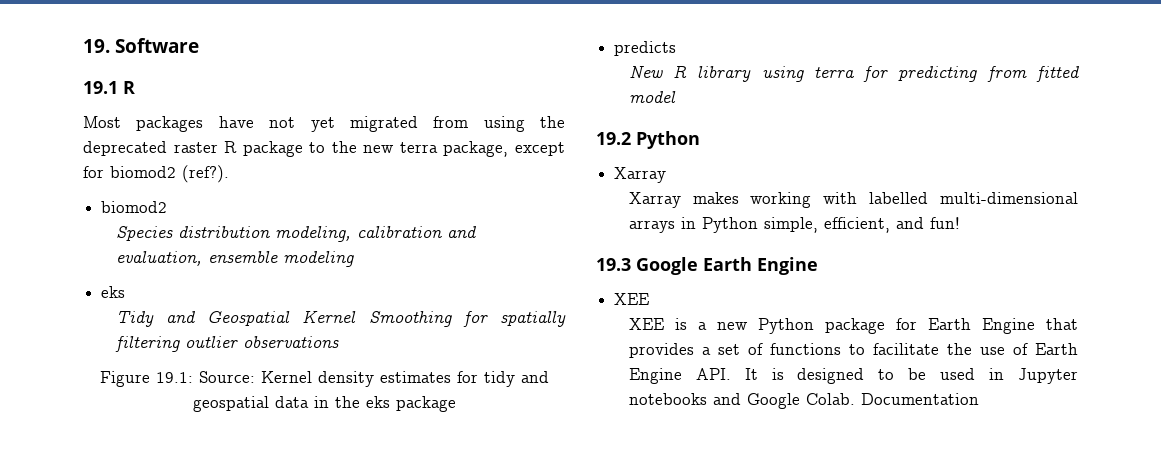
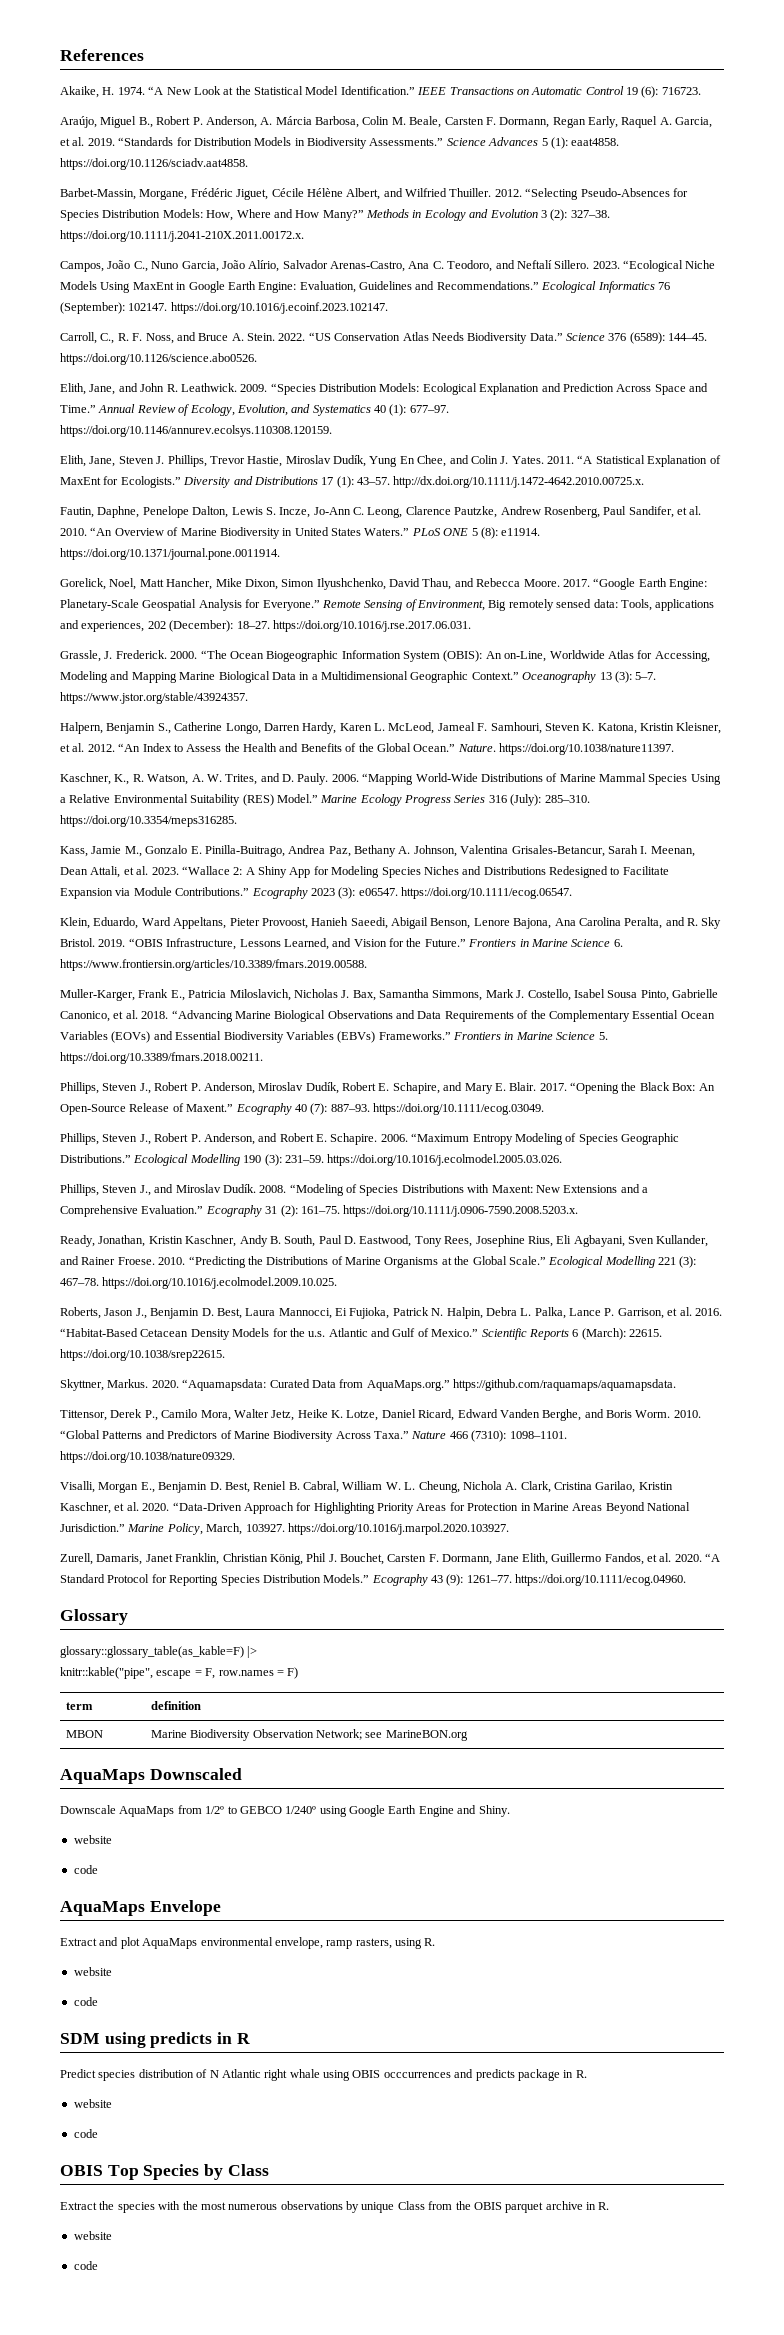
- 19. Software
- 19.1 R
- Most packages have not yet migrated from using the deprecated raster R package to the new terra package, except for biomod2 (ref?).
- biomod2
- Species distribution modeling, calibration and evaluation, ensemble modeling
- eks
- Tidy and Geospatial Kernel Smoothing for spatially filtering outlier observations
- Figure 19.1: Source: Kernel density estimates for tidy and geospatial data in the eks package
- predicts
- New R library using terra for predicting from fitted model
- 19.2 Python
- Xarray
- Xarray makes working with labelled multi-dimensional arrays in Python simple, efficient, and fun!
- 19.3 Google Earth Engine
- XEE
- XEE is a new Python package for Earth Engine that provides a set of functions to facilitate the use of Earth Engine API. It is designed to be used in Jupyter notebooks and Google Colab. Documentation
+ References
+ Akaike, H. 1974. “A New Look at the Statistical Model Identification.” IEEE Transactions on Automatic Control 19 (6): 716723.
+ Araújo, Miguel B., Robert P. Anderson, A. Márcia Barbosa, Colin M. Beale, Carsten F. Dormann, Regan Early, Raquel A. Garcia, et al. 2019. “Standards for Distribution Models in Biodiversity Assessments.” Science Advances 5 (1): eaat4858. https://doi.org/10.1126/sciadv.aat4858.
+ Barbet-Massin, Morgane, Frédéric Jiguet, Cécile Hélène Albert, and Wilfried Thuiller. 2012. “Selecting Pseudo-Absences for Species Distribution Models: How, Where and How Many?” Methods in Ecology and Evolution 3 (2): 327–38. https://doi.org/10.1111/j.2041-210X.2011.00172.x.
+ Campos, João C., Nuno Garcia, João Alírio, Salvador Arenas-Castro, Ana C. Teodoro, and Neftalí Sillero. 2023. “Ecological Niche Models Using MaxEnt in Google Earth Engine: Evaluation, Guidelines and Recommendations.” Ecological Informatics 76 (September): 102147. https://doi.org/10.1016/j.ecoinf.2023.102147.
+ Carroll, C., R. F. Noss, and Bruce A. Stein. 2022. “US Conservation Atlas Needs Biodiversity Data.” Science 376 (6589): 144–45. https://doi.org/10.1126/science.abo0526.
+ Elith, Jane, and John R. Leathwick. 2009. “Species Distribution Models: Ecological Explanation and Prediction Across Space and Time.” Annual Review of Ecology, Evolution, and Systematics 40 (1): 677–97. https://doi.org/10.1146/annurev.ecolsys.110308.120159.
+ Elith, Jane, Steven J. Phillips, Trevor Hastie, Miroslav Dudík, Yung En Chee, and Colin J. Yates. 2011. “A Statistical Explanation of MaxEnt for Ecologists.” Diversity and Distributions 17 (1): 43–57. http://dx.doi.org/10.1111/j.1472-4642.2010.00725.x.
+ Fautin, Daphne, Penelope Dalton, Lewis S. Incze, Jo-Ann C. Leong, Clarence Pautzke, Andrew Rosenberg, Paul Sandifer, et al. 2010. “An Overview of Marine Biodiversity in United States Waters.” PLoS ONE 5 (8): e11914. https://doi.org/10.1371/journal.pone.0011914.
+ Gorelick, Noel, Matt Hancher, Mike Dixon, Simon Ilyushchenko, David Thau, and Rebecca Moore. 2017. “Google Earth Engine: Planetary-Scale Geospatial Analysis for Everyone.” Remote Sensing of Environment, Big remotely sensed data: Tools, applications and experiences, 202 (December): 18–27. https://doi.org/10.1016/j.rse.2017.06.031.
+ Grassle, J. Frederick. 2000. “The Ocean Biogeographic Information System (OBIS): An on-Line, Worldwide Atlas for Accessing, Modeling and Mapping Marine Biological Data in a Multidimensional Geographic Context.” Oceanography 13 (3): 5–7. https://www.jstor.org/stable/43924357.
+ Halpern, Benjamin S., Catherine Longo, Darren Hardy, Karen L. McLeod, Jameal F. Samhouri, Steven K. Katona, Kristin Kleisner, et al. 2012. “An Index to Assess the Health and Benefits of the Global Ocean.” Nature. https://doi.org/10.1038/nature11397.
+ Kaschner, K., R. Watson, A. W. Trites, and D. Pauly. 2006. “Mapping World-Wide Distributions of Marine Mammal Species Using a Relative Environmental Suitability (RES) Model.” Marine Ecology Progress Series 316 (July): 285–310. https://doi.org/10.3354/meps316285.
+ Kass, Jamie M., Gonzalo E. Pinilla-Buitrago, Andrea Paz, Bethany A. Johnson, Valentina Grisales-Betancur, Sarah I. Meenan, Dean Attali, et al. 2023. “Wallace 2: A Shiny App for Modeling Species Niches and Distributions Redesigned to Facilitate Expansion via Module Contributions.” Ecography 2023 (3): e06547. https://doi.org/10.1111/ecog.06547.
+ Klein, Eduardo, Ward Appeltans, Pieter Provoost, Hanieh Saeedi, Abigail Benson, Lenore Bajona, Ana Carolina Peralta, and R. Sky Bristol. 2019. “OBIS Infrastructure, Lessons Learned, and Vision for the Future.” Frontiers in Marine Science 6. https://www.frontiersin.org/articles/10.3389/fmars.2019.00588.
+ Muller-Karger, Frank E., Patricia Miloslavich, Nicholas J. Bax, Samantha Simmons, Mark J. Costello, Isabel Sousa Pinto, Gabrielle Canonico, et al. 2018. “Advancing Marine Biological Observations and Data Requirements of the Complementary Essential Ocean Variables (EOVs) and Essential Biodiversity Variables (EBVs) Frameworks.” Frontiers in Marine Science 5. https://doi.org/10.3389/fmars.2018.00211.
+ Phillips, Steven J., Robert P. Anderson, Miroslav Dudík, Robert E. Schapire, and Mary E. Blair. 2017. “Opening the Black Box: An Open-Source Release of Maxent.” Ecography 40 (7): 887–93. https://doi.org/10.1111/ecog.03049.
+ Phillips, Steven J., Robert P. Anderson, and Robert E. Schapire. 2006. “Maximum Entropy Modeling of Species Geographic Distributions.” Ecological Modelling 190 (3): 231–59. https://doi.org/10.1016/j.ecolmodel.2005.03.026.
+ Phillips, Steven J., and Miroslav Dudík. 2008. “Modeling of Species Distributions with Maxent: New Extensions and a Comprehensive Evaluation.” Ecography 31 (2): 161–75. https://doi.org/10.1111/j.0906-7590.2008.5203.x.
+ Ready, Jonathan, Kristin Kaschner, Andy B. South, Paul D. Eastwood, Tony Rees, Josephine Rius, Eli Agbayani, Sven Kullander, and Rainer Froese. 2010. “Predicting the Distributions of Marine Organisms at the Global Scale.” Ecological Modelling 221 (3): 467–78. https://doi.org/10.1016/j.ecolmodel.2009.10.025.
+ Roberts, Jason J., Benjamin D. Best, Laura Mannocci, Ei Fujioka, Patrick N. Halpin, Debra L. Palka, Lance P. Garrison, et al. 2016. “Habitat-Based Cetacean Density Models for the u.s. Atlantic and Gulf of Mexico.” Scientific Reports 6 (March): 22615. https://doi.org/10.1038/srep22615.
+ Skyttner, Markus. 2020. “Aquamapsdata: Curated Data from AquaMaps.org.” https://github.com/raquamaps/aquamapsdata.
+ Tittensor, Derek P., Camilo Mora, Walter Jetz, Heike K. Lotze, Daniel Ricard, Edward Vanden Berghe, and Boris Worm. 2010. “Global Patterns and Predictors of Marine Biodiversity Across Taxa.” Nature 466 (7310): 1098–1101. https://doi.org/10.1038/nature09329.
+ Visalli, Morgan E., Benjamin D. Best, Reniel B. Cabral, William W. L. Cheung, Nichola A. Clark, Cristina Garilao, Kristin Kaschner, et al. 2020. “Data-Driven Approach for Highlighting Priority Areas for Protection in Marine Areas Beyond National Jurisdiction.” Marine Policy, March, 103927. https://doi.org/10.1016/j.marpol.2020.103927.
+ Zurell, Damaris, Janet Franklin, Christian König, Phil J. Bouchet, Carsten F. Dormann, Jane Elith, Guillermo Fandos, et al. 2020. “A Standard Protocol for Reporting Species Distribution Models.” Ecography 43 (9): 1261–77. https://doi.org/10.1111/ecog.04960.
+ Glossary
+ glossary::glossary_table(as_kable=F) |>
+ knitr::kable("pipe", escape = F, row.names = F)
+ term | definition
+ MBON | Marine Biodiversity Observation Network; see MarineBON.org
+ AquaMaps Downscaled
+ Downscale AquaMaps from 1/2º to GEBCO 1/240º using Google Earth Engine and Shiny.
+ website
+ code
+ AquaMaps Envelope
+ Extract and plot AquaMaps environmental envelope, ramp rasters, using R.
+ website
+ code
+ SDM using predicts in R
+ Predict species distribution of N Atlantic right whale using OBIS occcurrences and predicts package in R.
+ website
+ code
+ OBIS Top Species by Class
+ Extract the species with the most numerous observations by unique Class from the OBIS parquet archive in R.
+ website
+ code

